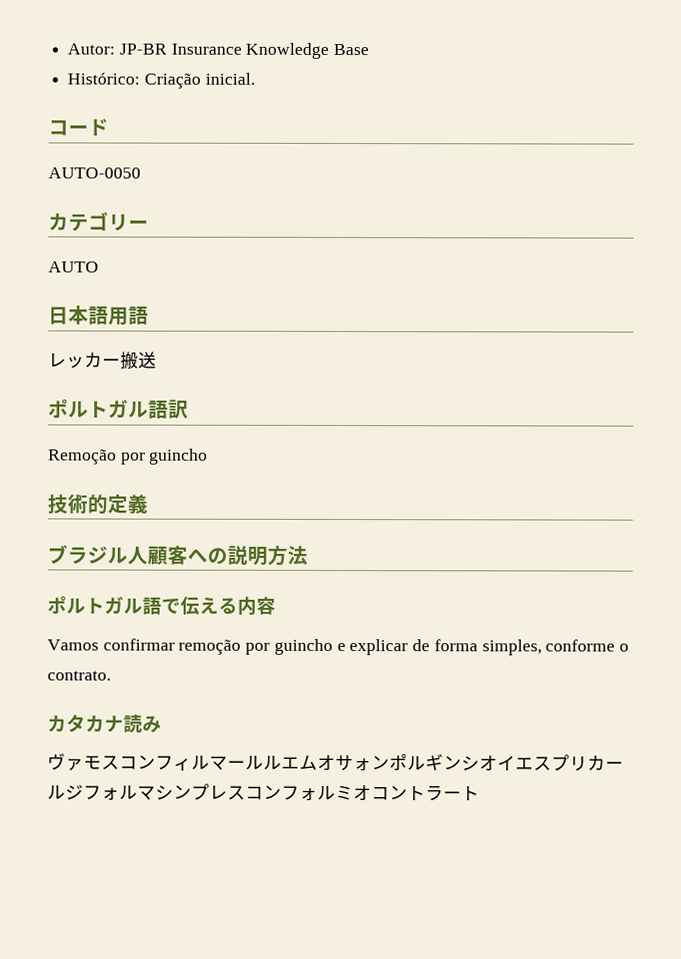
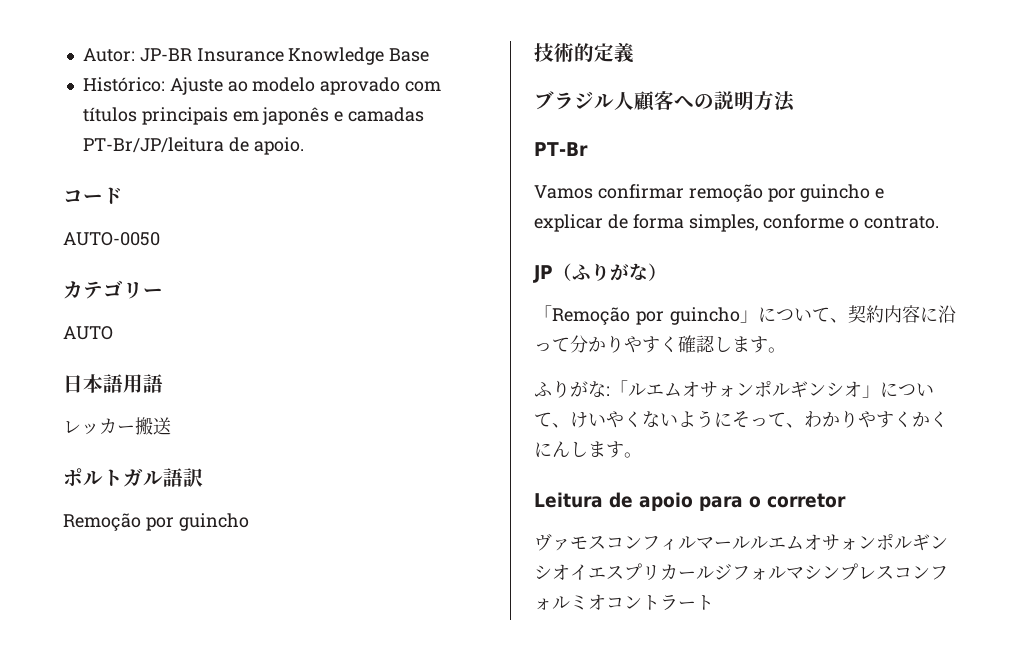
- Histórico: Criação inicial.
+ Histórico: Ajuste ao modelo aprovado com títulos principais em japonês e camadas PT-Br/JP/leitura de apoio.
- ポルトガル語で伝える内容
+ PT-Br
- カタカナ読み
+ JP（ふりがな）
+ 「Remoção por guincho」について、契約内容に沿って分かりやすく確認します。
+ ふりがな:「ルエムオサォンポルギンシオ」について、けいやくないようにそって、わかりやすくかくにんします。
+ Leitura de apoio para o corretor

